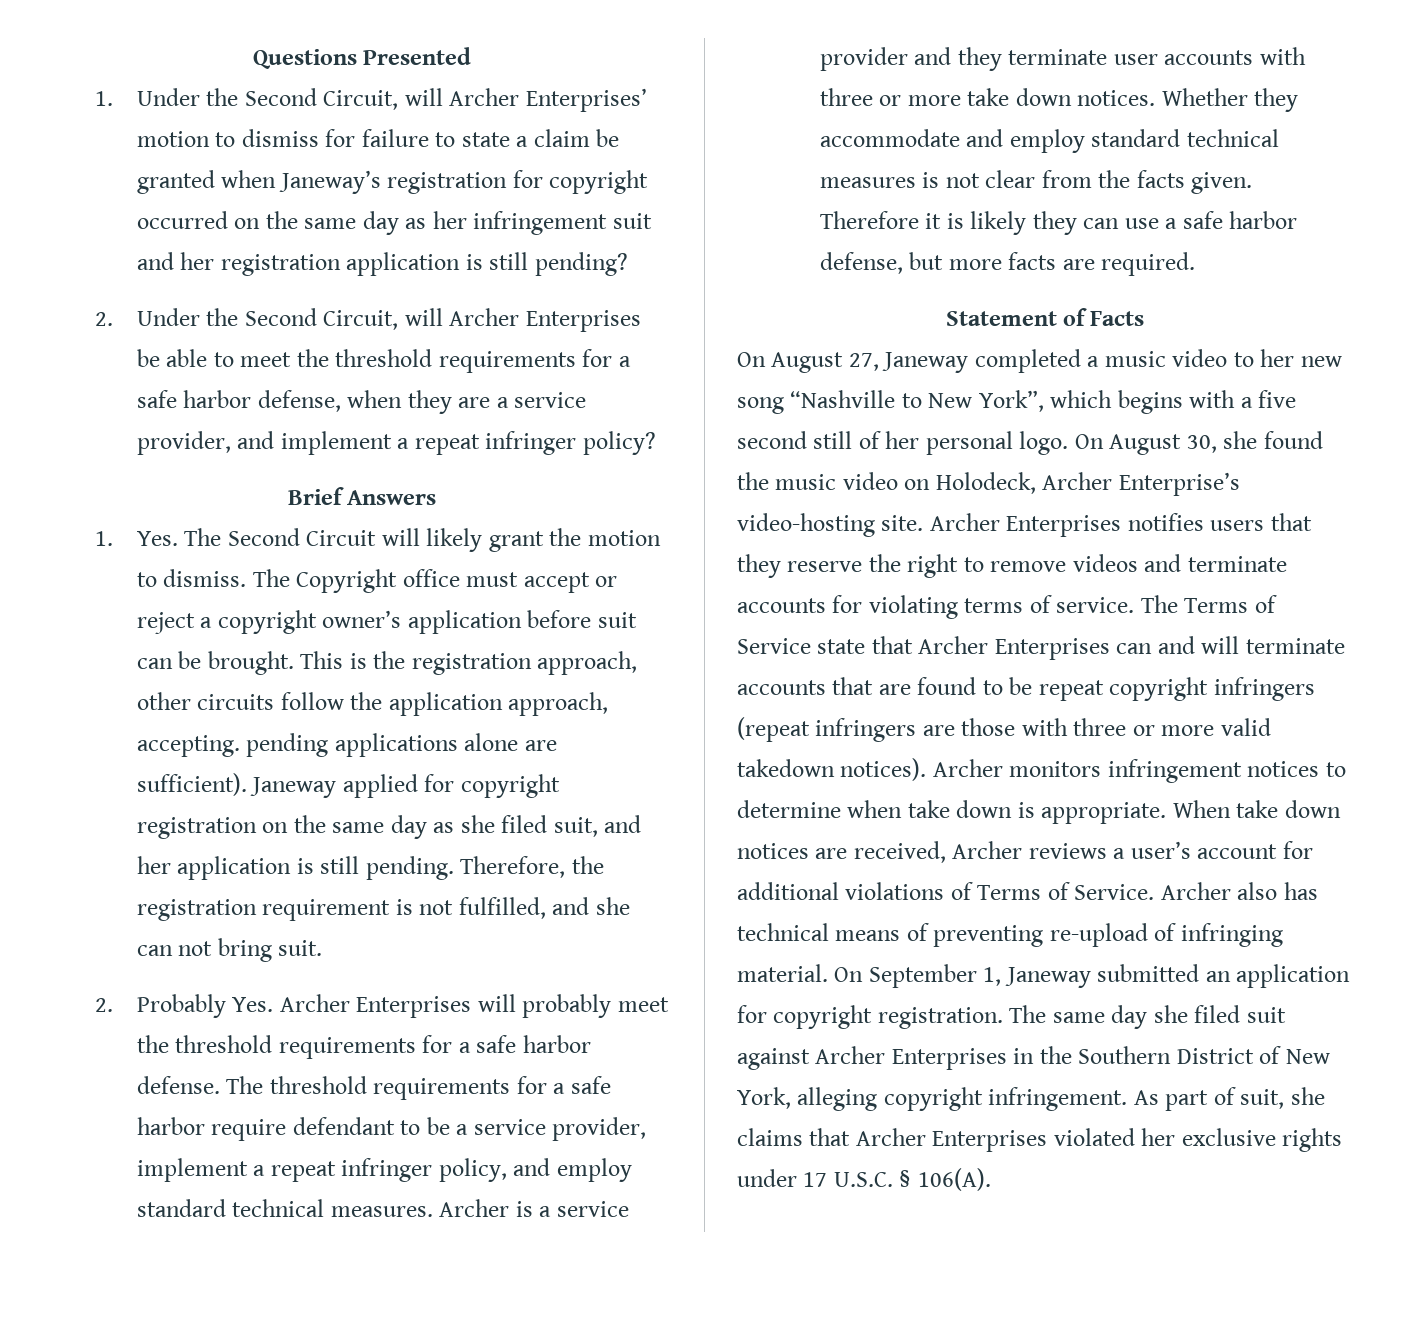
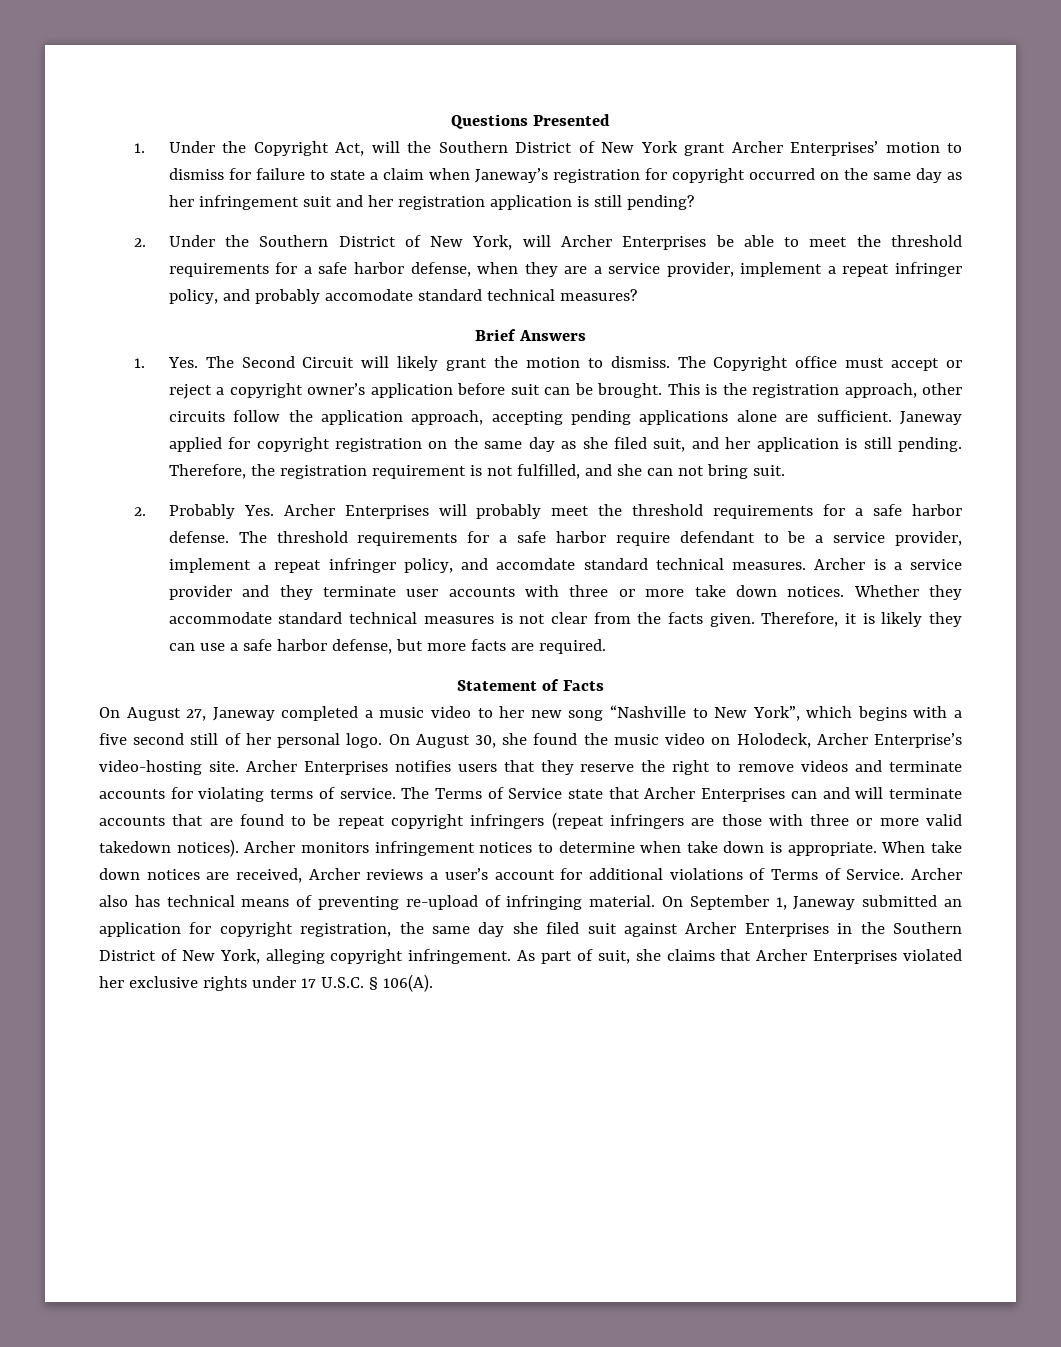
- 1. Under the Second Circuit, will Archer Enterprises’ motion to dismiss for failure to state a claim be granted when Janeway’s registration for copyright occurred on the same day as her infringement suit and her registration application is still pending?
+ 1. Under the Copyright Act, will the Southern District of New York grant Archer Enterprises’ motion to dismiss for failure to state a claim when Janeway’s registration for copyright occurred on the same day as her infringement suit and her registration application is still pending?
- 2. Under the Second Circuit, will Archer Enterprises be able to meet the threshold requirements for a safe harbor defense, when they are a service provider, and implement a repeat infringer policy?
+ 2. Under the Southern District of New York, will Archer Enterprises be able to meet the threshold requirements for a safe harbor defense, when they are a service provider, implement a repeat infringer policy, and probably accomodate standard technical measures?
- This is the registration approach, other circuits follow the application approach, accepting. pending applications alone are sufficient).
+ This is the registration approach, other circuits follow the application approach, accepting pending applications alone are sufficient.
- The threshold requirements for a safe harbor require defendant to be a service provider, implement a repeat infringer policy, and employ standard technical measures.
+ The threshold requirements for a safe harbor require defendant to be a service provider, implement a repeat infringer policy, and accomdate standard technical measures.
- Whether they accommodate and employ standard technical measures is not clear from the facts given.
+ Whether they accommodate standard technical measures is not clear from the facts given.
- Therefore it is likely they can use a safe harbor defense, but more facts are required.
+ Therefore, it is likely they can use a safe harbor defense, but more facts are required.
- On September 1, Janeway submitted an application for copyright registration. The same day she filed suit against Archer Enterprises in the Southern District of New York, alleging copyright infringement.
+ On September 1, Janeway submitted an application for copyright registration, the same day she filed suit against Archer Enterprises in the Southern District of New York, alleging copyright infringement.

